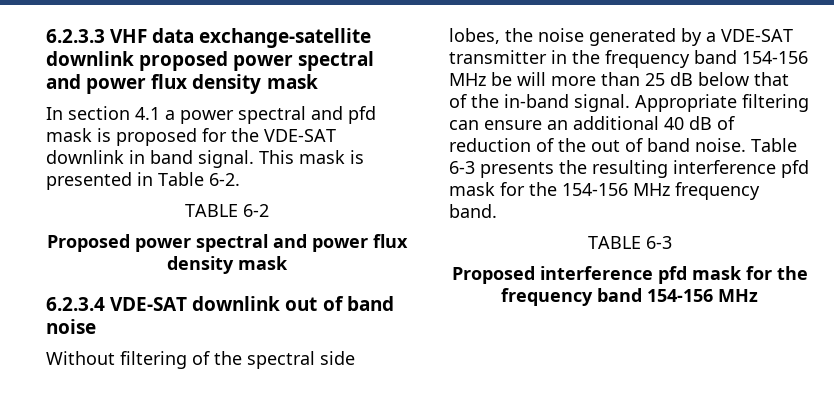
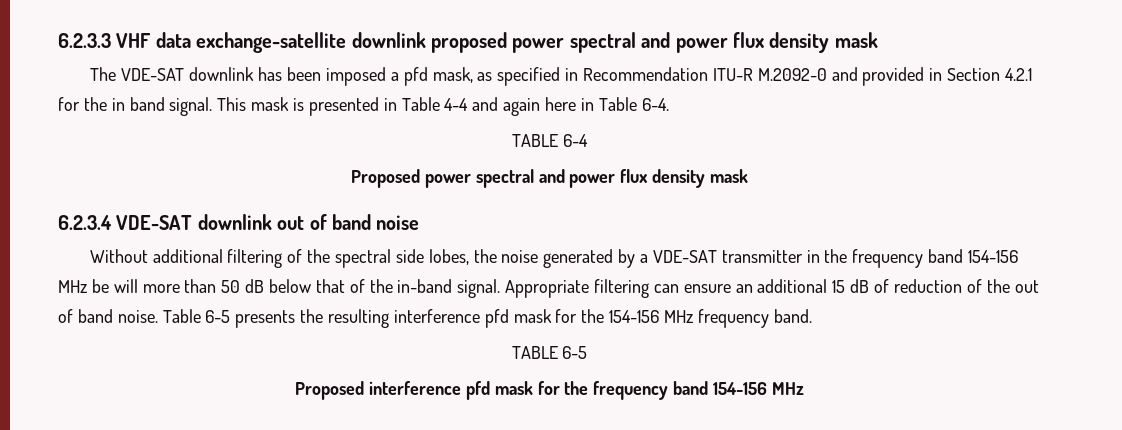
- In section 4.1 a power spectral and pfd mask is proposed for the VDE-SAT downlink in band signal.
+ The VDE-SAT downlink has been imposed a pfd mask, as specified in Recommendation ITU-R M.2092-0 and provided in Section 4.2.1 for the in band signal.
- This mask is presented in Table 6-2.
- TABLE 6-2
+ This mask is presented in Table 4-4 and again here in Table 6-4.
+ TABLE 6-4
- Without filtering of the spectral side lobes, the noise generated by a VDE-SAT transmitter in the frequency band 154-156 MHz be will more than 25 dB below that of the in-band signal.
+ Without additional filtering of the spectral side lobes, the noise generated by a VDE-SAT transmitter in the frequency band 154-156 MHz be will more than 50 dB below that of the in-band signal.
- Appropriate filtering can ensure an additional 40 dB of reduction of the out of band noise.
+ Appropriate filtering can ensure an additional 15 dB of reduction of the out of band noise.
- Table 6-3 presents the resulting interference pfd mask for the 154-156 MHz frequency band.
+ Table 6-5 presents the resulting interference pfd mask for the 154-156 MHz frequency band.
- TABLE 6-3
+ TABLE 6-5

